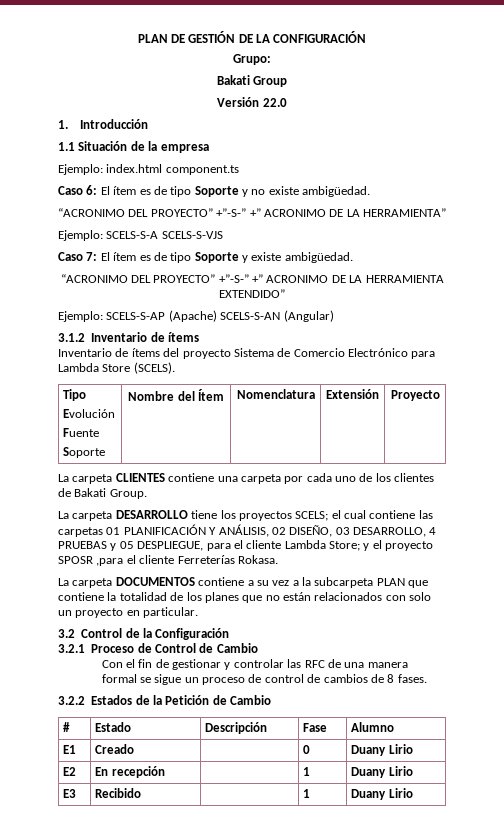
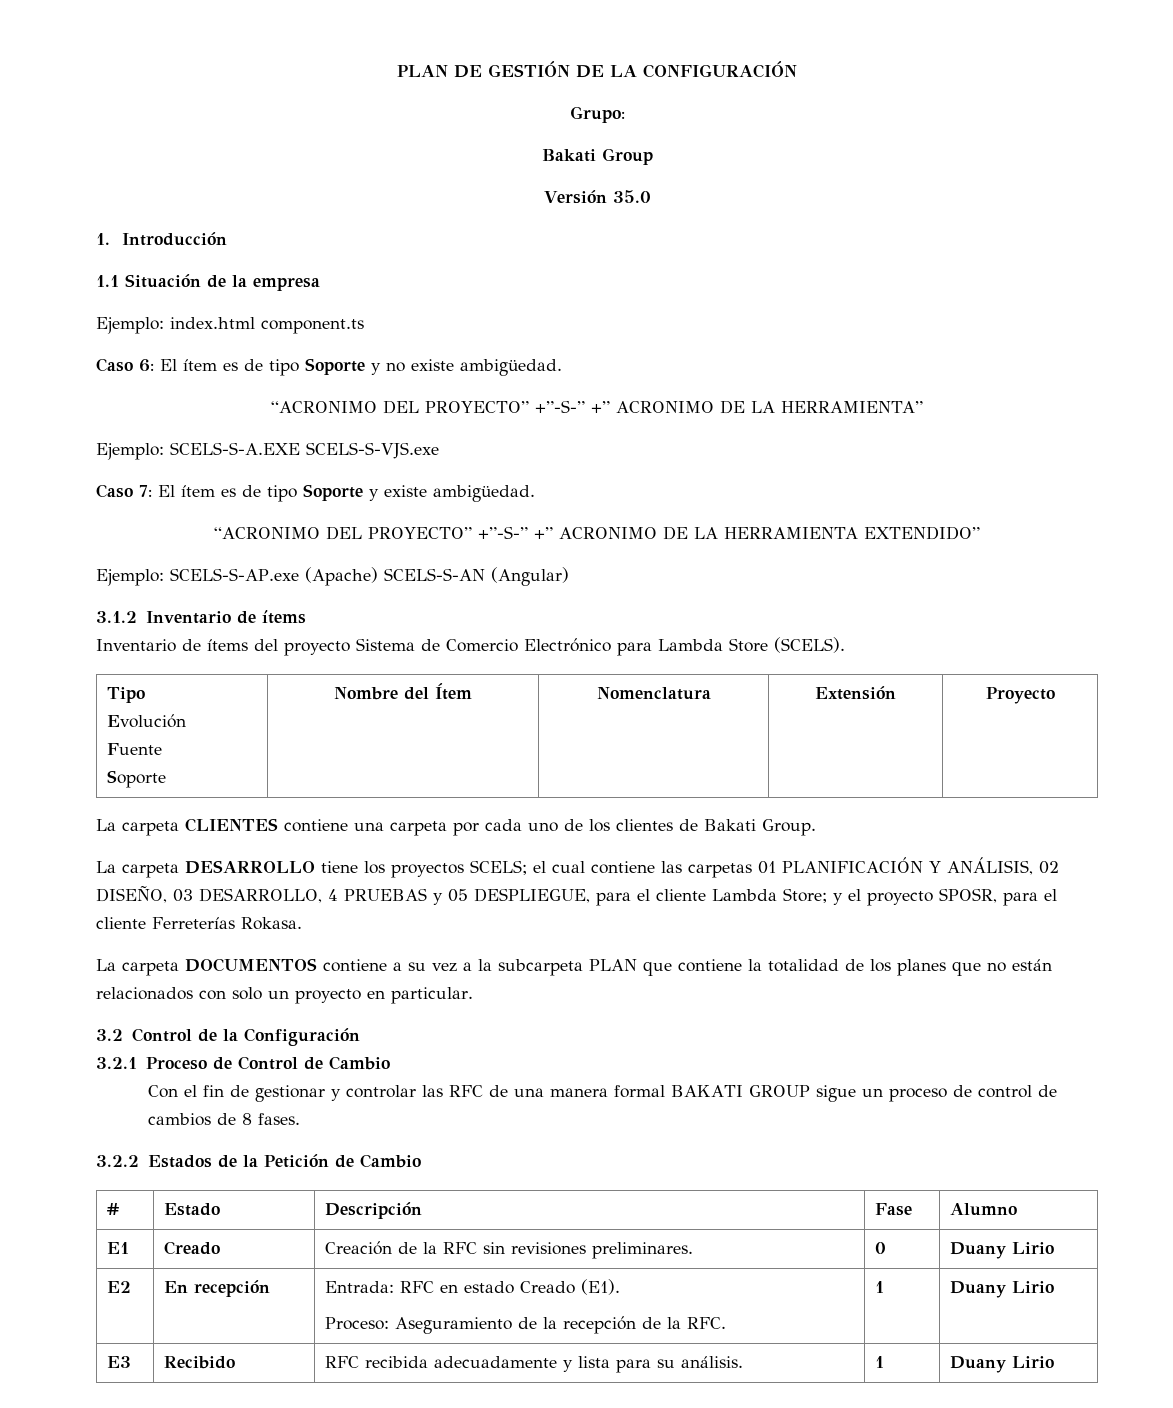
- Versión 22.0
+ Versión 35.0
- Ejemplo: SCELS-S-A SCELS-S-VJS
+ Ejemplo: SCELS-S-A.EXE SCELS-S-VJS.exe
- Ejemplo: SCELS-S-AP (Apache) SCELS-S-AN (Angular)
+ Ejemplo: SCELS-S-AP.exe (Apache) SCELS-S-AN (Angular)
- La carpeta DESARROLLO tiene los proyectos SCELS; el cual contiene las carpetas 01 PLANIFICACIÓN Y ANÁLISIS, 02 DISEÑO, 03 DESARROLLO, 4 PRUEBAS y 05 DESPLIEGUE, para el cliente Lambda Store; y el proyecto SPOSR ,para el cliente Ferreterías Rokasa.
+ La carpeta DESARROLLO tiene los proyectos SCELS; el cual contiene las carpetas 01 PLANIFICACIÓN Y ANÁLISIS, 02 DISEÑO, 03 DESARROLLO, 4 PRUEBAS y 05 DESPLIEGUE, para el cliente Lambda Store; y el proyecto SPOSR, para el cliente Ferreterías Rokasa.
- Con el fin de gestionar y controlar las RFC de una manera formal se sigue un proceso de control de cambios de 8 fases.
+ Con el fin de gestionar y controlar las RFC de una manera formal BAKATI GROUP sigue un proceso de control de cambios de 8 fases.
- E1 | Creado | | 0 | Duany Lirio
+ E1 | Creado | Creación de la RFC sin revisiones preliminares. | 0 | Duany Lirio
- E2 | En recepción | | 1 | Duany Lirio
+ E2 | En recepción | Entrada: RFC en estado Creado (E1).
+ Proceso: Aseguramiento de la recepción de la RFC. | 1 | Duany Lirio
- E3 | Recibido | | 1 | Duany Lirio
+ E3 | Recibido | RFC recibida adecuadamente y lista para su análisis. | 1 | Duany Lirio

